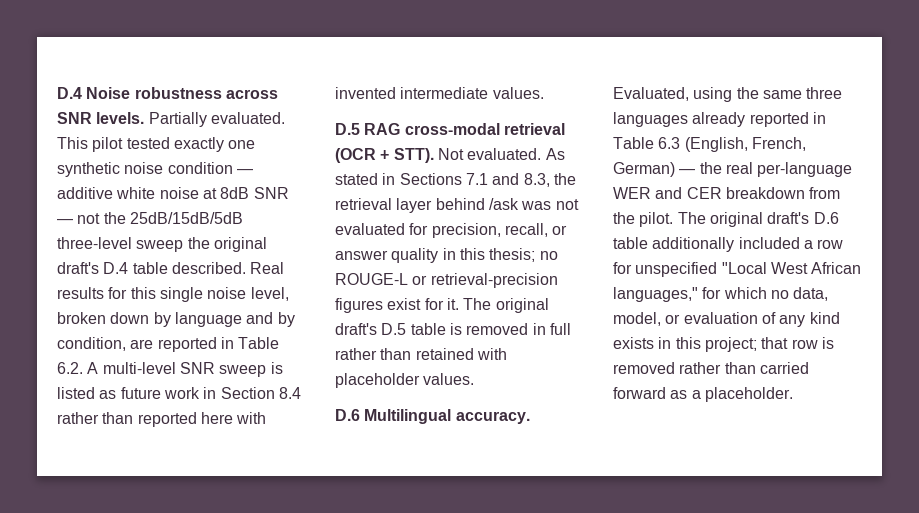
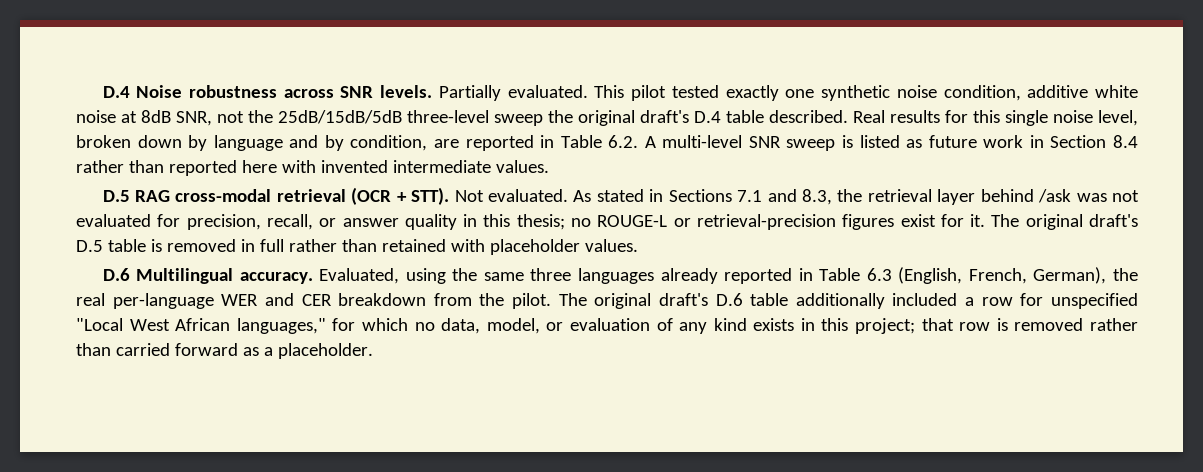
- This pilot tested exactly one synthetic noise condition — additive white noise at 8dB SNR — not the 25dB/15dB/5dB three-level sweep the original draft's D.4 table described.
+ This pilot tested exactly one synthetic noise condition, additive white noise at 8dB SNR, not the 25dB/15dB/5dB three-level sweep the original draft's D.4 table described.
- Evaluated, using the same three languages already reported in Table 6.3 (English, French, German) — the real per-language WER and CER breakdown from the pilot.
+ Evaluated, using the same three languages already reported in Table 6.3 (English, French, German), the real per-language WER and CER breakdown from the pilot.

